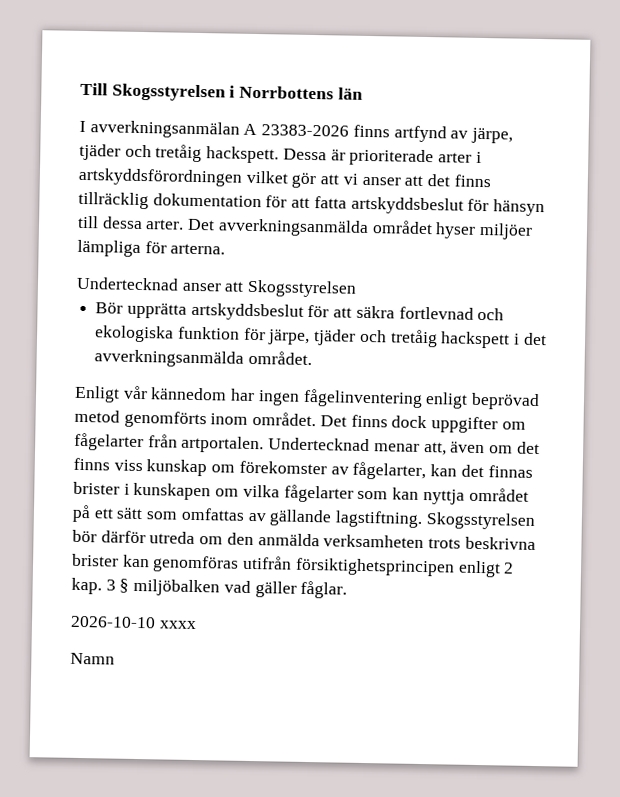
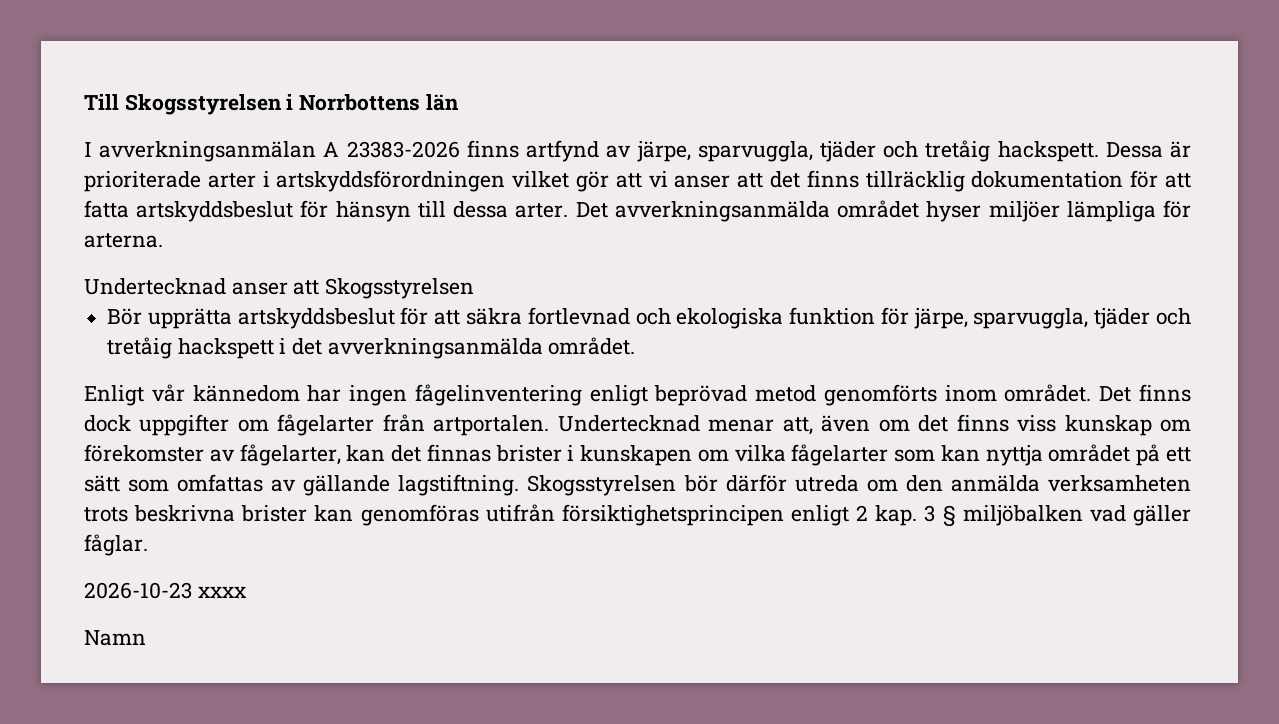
- I avverkningsanmälan A 23383-2026 finns artfynd av järpe, tjäder och tretåig hackspett.
+ I avverkningsanmälan A 23383-2026 finns artfynd av järpe, sparvuggla, tjäder och tretåig hackspett.
- Bör upprätta artskyddsbeslut för att säkra fortlevnad och ekologiska funktion för järpe, tjäder och tretåig hackspett i det avverkningsanmälda området.
+ Bör upprätta artskyddsbeslut för att säkra fortlevnad och ekologiska funktion för järpe, sparvuggla, tjäder och tretåig hackspett i det avverkningsanmälda området.
- 2026-10-10 xxxx
+ 2026-10-23 xxxx

